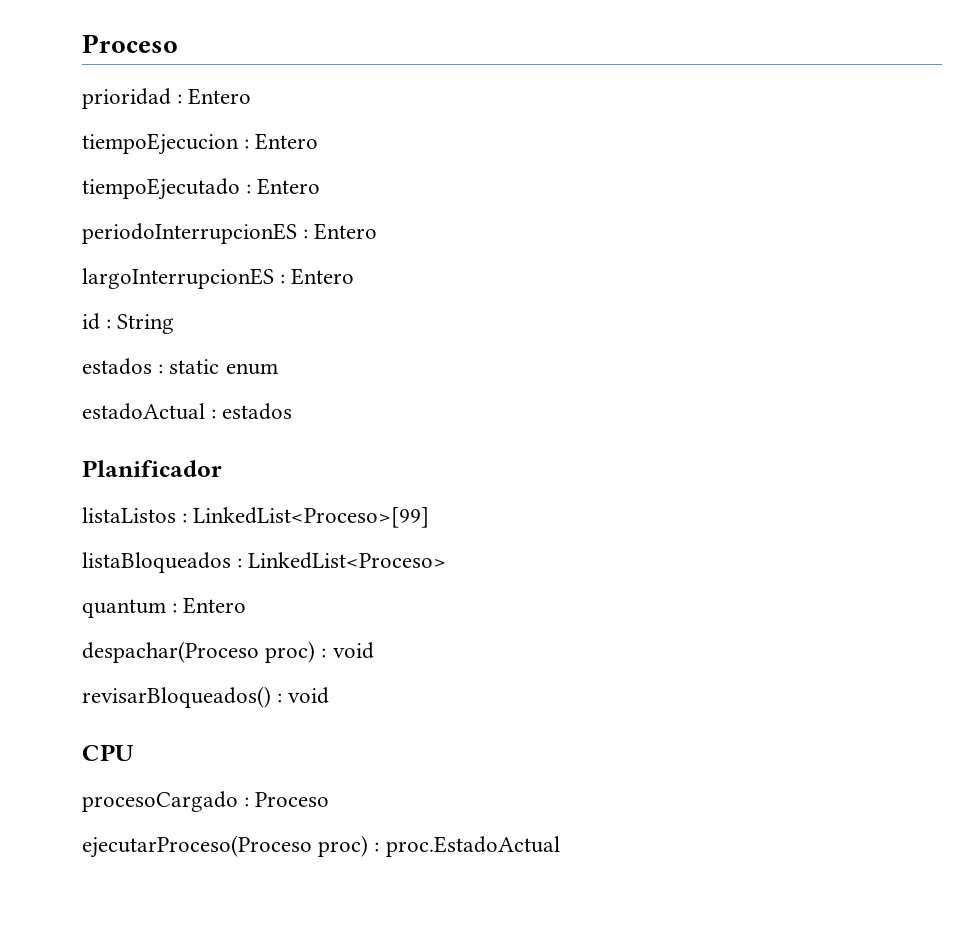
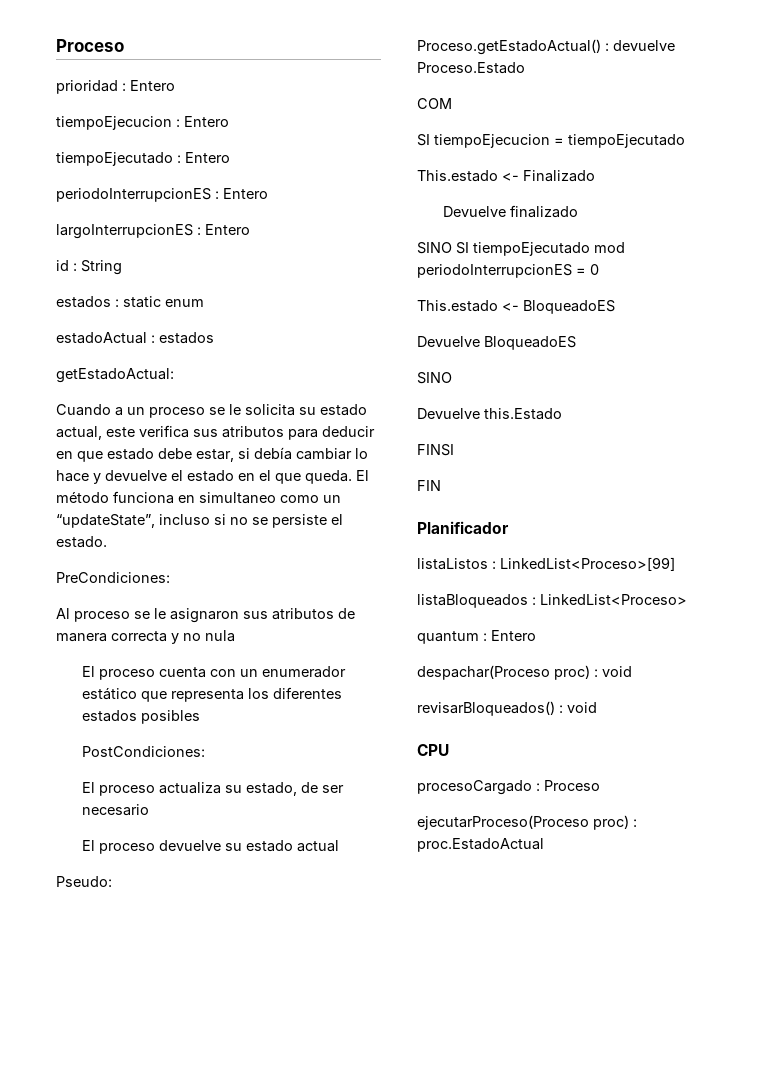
+ getEstadoActual:
+ Cuando a un proceso se le solicita su estado actual, este verifica sus atributos para deducir en que estado debe estar, si debía cambiar lo hace y devuelve el estado en el que queda. El método funciona en simultaneo como un “updateState”, incluso si no se persiste el estado.
+ PreCondiciones:
+ Al proceso se le asignaron sus atributos de manera correcta y no nula
+ El proceso cuenta con un enumerador estático que representa los diferentes estados posibles
+ PostCondiciones:
+ El proceso actualiza su estado, de ser necesario
+ El proceso devuelve su estado actual
+ Pseudo:
+ Proceso.getEstadoActual() : devuelve Proceso.Estado
+ COM
+ SI tiempoEjecucion = tiempoEjecutado
+ This.estado <- Finalizado
+ Devuelve finalizado
+ SINO SI tiempoEjecutado mod periodoInterrupcionES = 0
+ This.estado <- BloqueadoES
+ Devuelve BloqueadoES
+ SINO
+ Devuelve this.Estado
+ FINSI
+ FIN

